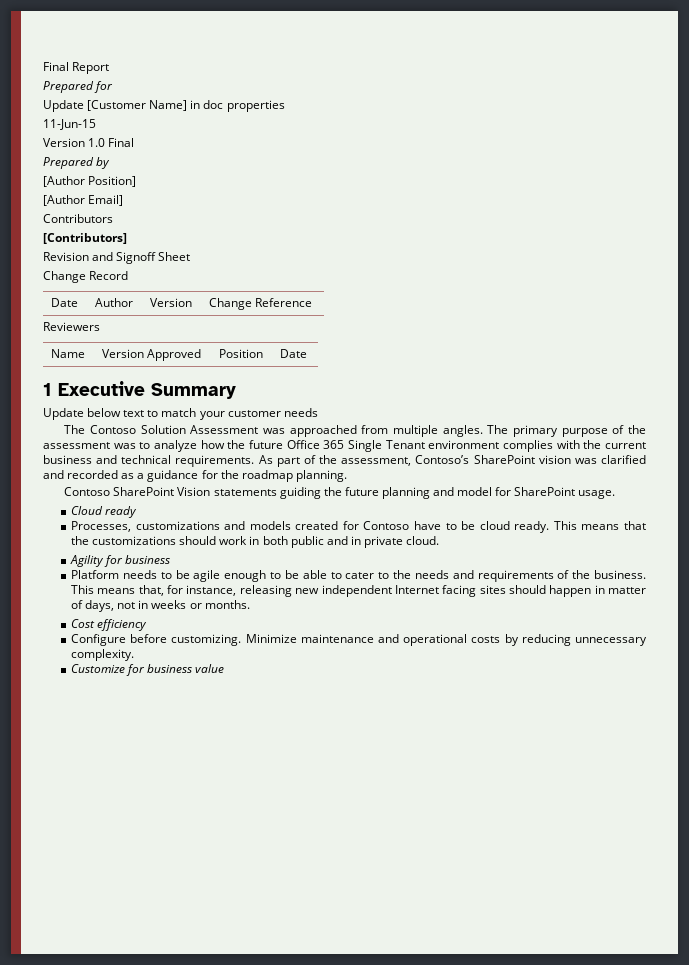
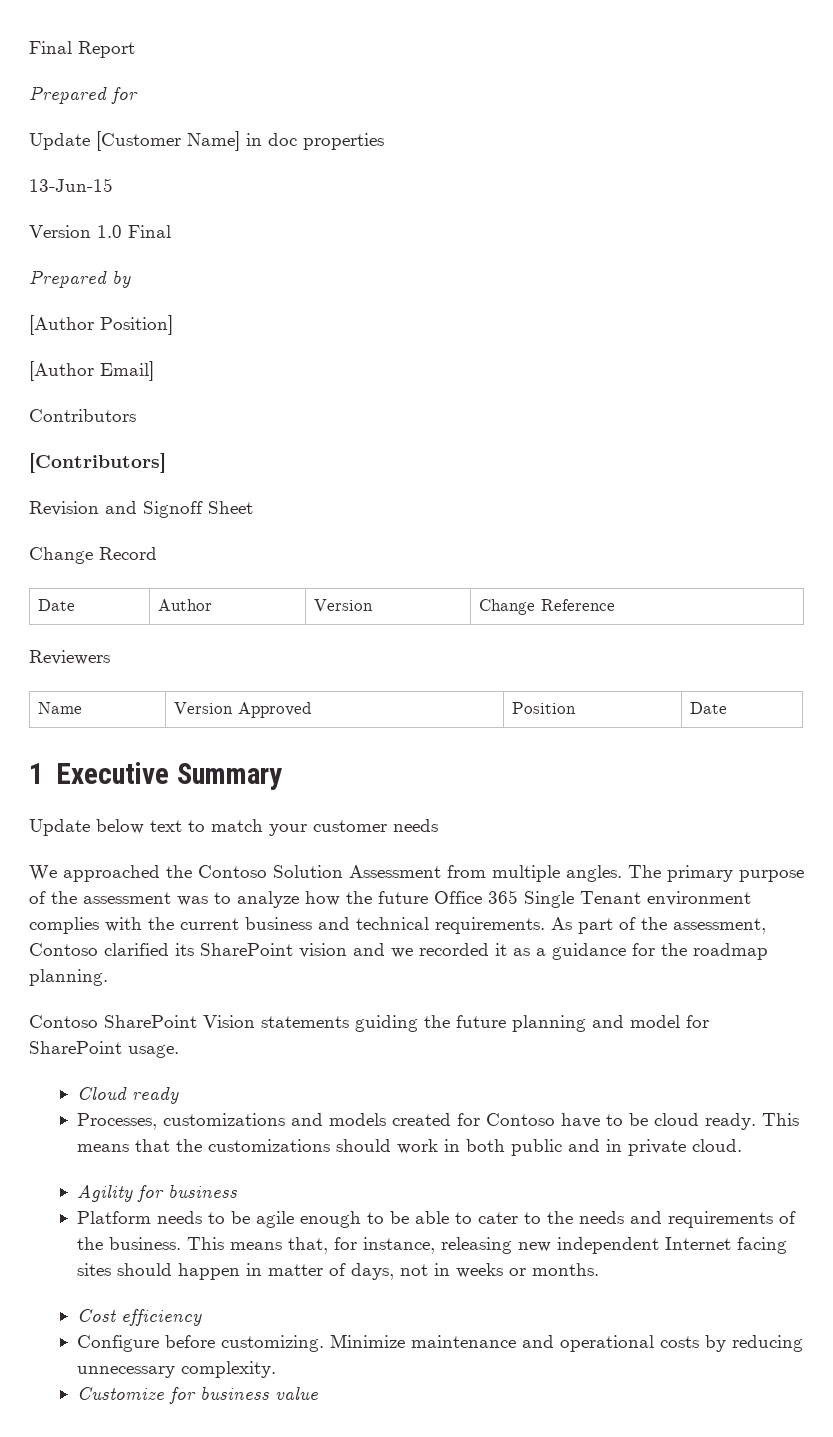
- 11-Jun-15
+ 13-Jun-15
- The Contoso Solution Assessment was approached from multiple angles.
+ We approached the Contoso Solution Assessment from multiple angles.
- As part of the assessment, Contoso’s SharePoint vision was clarified and recorded as a guidance for the roadmap planning.
+ As part of the assessment, Contoso clarified its SharePoint vision and we recorded it as a guidance for the roadmap planning.

